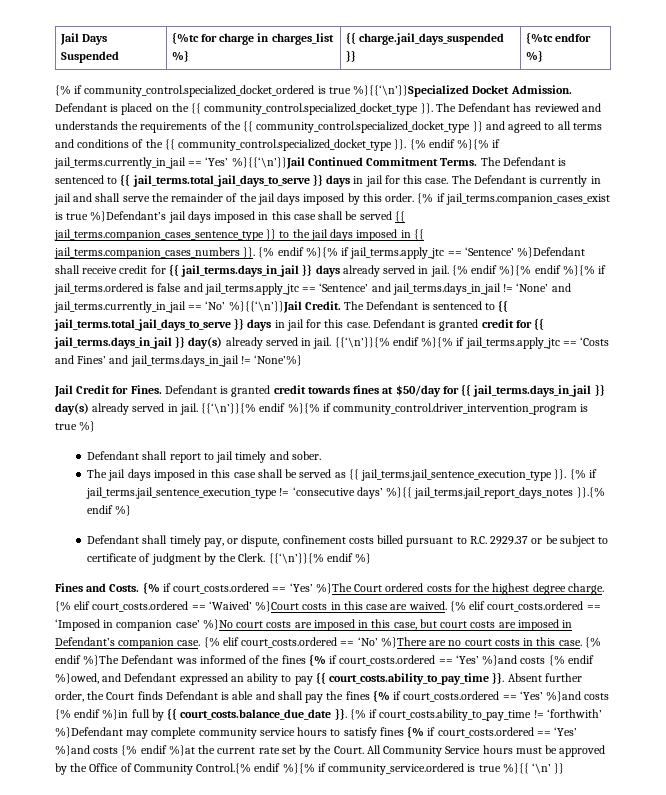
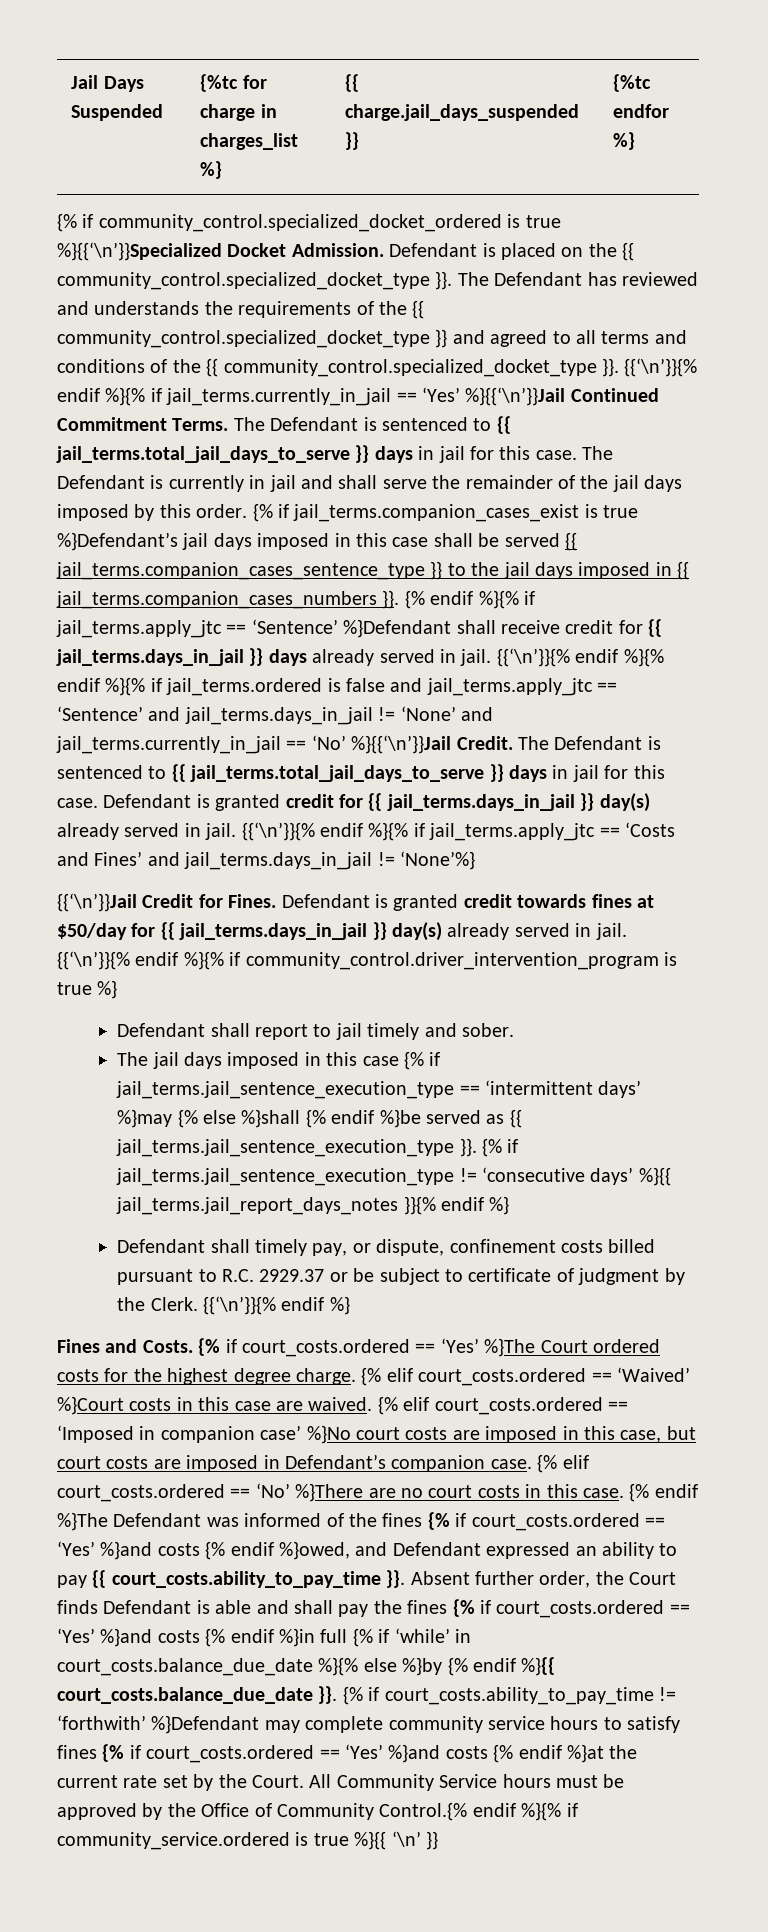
- {% endif %}{% if jail_terms.currently_in_jail == ‘Yes’ %}{{‘\n’}}Jail Continued Commitment Terms.
+ {{‘\n’}}{% endif %}{% if jail_terms.currently_in_jail == ‘Yes’ %}{{‘\n’}}Jail Continued Commitment Terms.
- {% endif %}{% endif %}{% if jail_terms.ordered is false and jail_terms.apply_jtc == ‘Sentence’ and jail_terms.days_in_jail != ‘None’ and jail_terms.currently_in_jail == ‘No’ %}{{‘\n’}}Jail Credit.
+ {{‘\n’}}{% endif %}{% endif %}{% if jail_terms.ordered is false and jail_terms.apply_jtc == ‘Sentence’ and jail_terms.days_in_jail != ‘None’ and jail_terms.currently_in_jail == ‘No’ %}{{‘\n’}}Jail Credit.
- Jail Credit for Fines.
+ {{‘\n’}}Jail Credit for Fines.
- The jail days imposed in this case shall be served as {{ jail_terms.jail_sentence_execution_type }}.
+ The jail days imposed in this case {% if jail_terms.jail_sentence_execution_type == ‘intermittent days’ %}may {% else %}shall {% endif %}be served as {{ jail_terms.jail_sentence_execution_type }}.
- {% if jail_terms.jail_sentence_execution_type != ‘consecutive days’ %}{{ jail_terms.jail_report_days_notes }}.{% endif %}
+ {% if jail_terms.jail_sentence_execution_type != ‘consecutive days’ %}{{ jail_terms.jail_report_days_notes }}{% endif %}
- Absent further order, the Court finds Defendant is able and shall pay the fines {% if court_costs.ordered == ‘Yes’ %}and costs {% endif %}in full by {{ court_costs.balance_due_date }}.
+ Absent further order, the Court finds Defendant is able and shall pay the fines {% if court_costs.ordered == ‘Yes’ %}and costs {% endif %}in full {% if ‘while’ in court_costs.balance_due_date %}{% else %}by {% endif %}{{ court_costs.balance_due_date }}.

